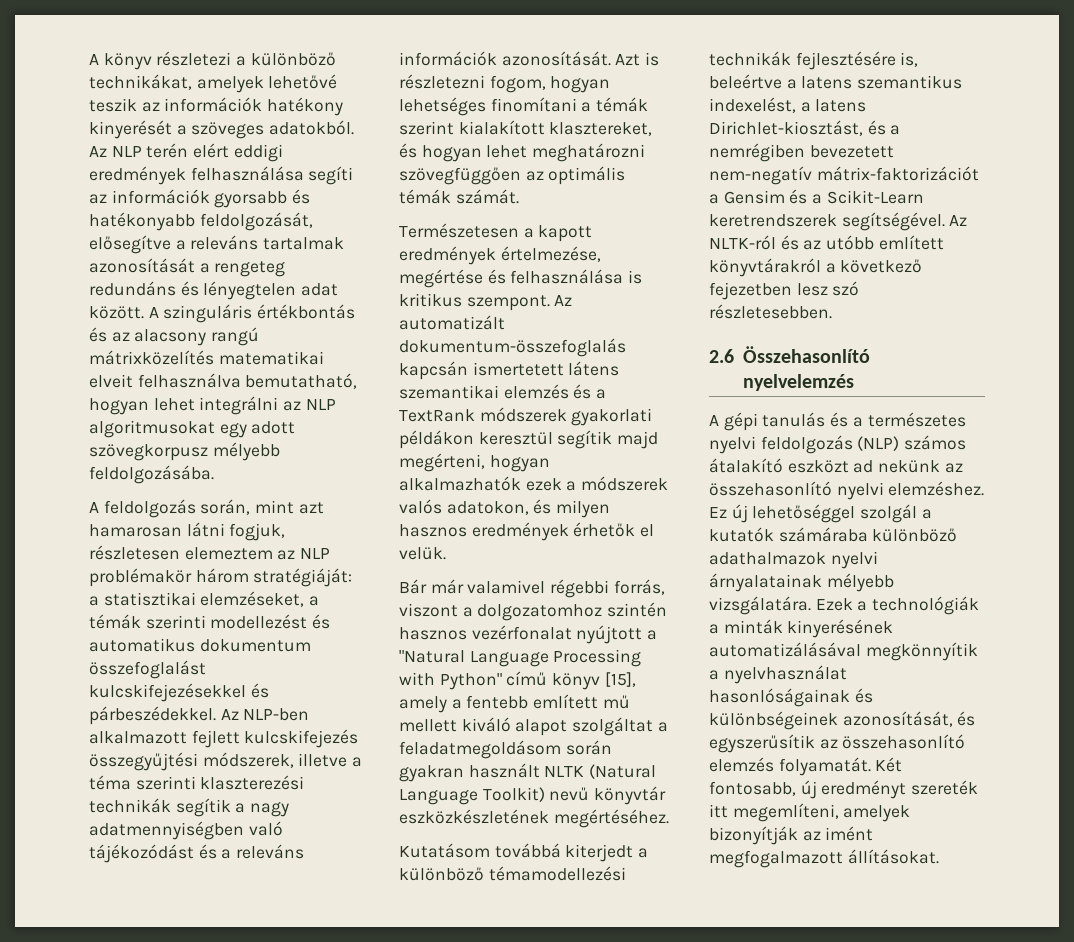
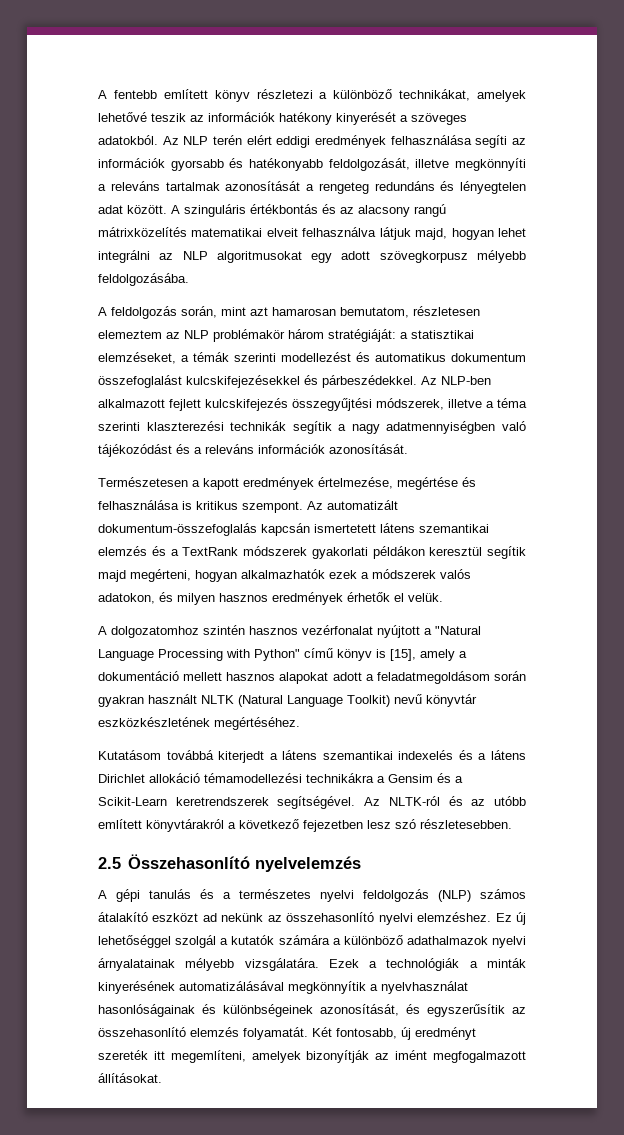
- A könyv részletezi a különböző technikákat, amelyek lehetővé teszik az információk hatékony kinyerését a szöveges adatokból.
+ A fentebb említett könyv részletezi a különböző technikákat, amelyek lehetővé teszik az információk hatékony kinyerését a szöveges adatokból.
- Az NLP terén elért eddigi eredmények felhasználása segíti az információk gyorsabb és hatékonyabb feldolgozását, elősegítve a releváns tartalmak azonosítását a rengeteg redundáns és lényegtelen adat között.
+ Az NLP terén elért eddigi eredmények felhasználása segíti az információk gyorsabb és hatékonyabb feldolgozását, illetve megkönnyíti a releváns tartalmak azonosítását a rengeteg redundáns és lényegtelen adat között.
- A szinguláris értékbontás és az alacsony rangú mátrixközelítés matematikai elveit felhasználva bemutatható, hogyan lehet integrálni az NLP algoritmusokat egy adott szövegkorpusz mélyebb feldolgozásába.
+ A szinguláris értékbontás és az alacsony rangú mátrixközelítés matematikai elveit felhasználva látjuk majd, hogyan lehet integrálni az NLP algoritmusokat egy adott szövegkorpusz mélyebb feldolgozásába.
- A feldolgozás során, mint azt hamarosan látni fogjuk, részletesen elemeztem az NLP problémakör három stratégiáját: a statisztikai elemzéseket, a témák szerinti modellezést és automatikus dokumentum összefoglalást kulcskifejezésekkel és párbeszédekkel.
+ A feldolgozás során, mint azt hamarosan bemutatom, részletesen elemeztem az NLP problémakör három stratégiáját: a statisztikai elemzéseket, a témák szerinti modellezést és automatikus dokumentum összefoglalást kulcskifejezésekkel és párbeszédekkel.
- Azt is részletezni fogom, hogyan lehetséges finomítani a témák szerint kialakított klasztereket, és hogyan lehet meghatározni szövegfüggően az optimális témák számát.
- Bár már valamivel régebbi forrás, viszont a dolgozatomhoz szintén hasznos vezérfonalat nyújtott a "Natural Language Processing with Python" című könyv [15], amely a fentebb említett mű mellett kiváló alapot szolgáltat a feladatmegoldásom során gyakran használt NLTK (Natural Language Toolkit) nevű könyvtár eszközkészletének megértéséhez.
+ A dolgozatomhoz szintén hasznos vezérfonalat nyújtott a "Natural Language Processing with Python" című könyv is [15], amely a dokumentáció mellett hasznos alapokat adott a feladatmegoldásom során gyakran használt NLTK (Natural Language Toolkit) nevű könyvtár eszközkészletének megértéséhez.
- Kutatásom továbbá kiterjedt a különböző témamodellezési technikák fejlesztésére is, beleértve a latens szemantikus indexelést, a latens Dirichlet-kiosztást, és a nemrégiben bevezetett nem-negatív mátrix-faktorizációt a Gensim és a Scikit-Learn keretrendszerek segítségével.
+ Kutatásom továbbá kiterjedt a látens szemantikai indexelés és a látens Dirichlet allokáció témamodellezési technikákra a Gensim és a Scikit-Learn keretrendszerek segítségével.
- 2.6 Összehasonlító nyelvelemzés
+ 2.5 Összehasonlító nyelvelemzés
- Ez új lehetőséggel szolgál a kutatók számáraba különböző adathalmazok nyelvi árnyalatainak mélyebb vizsgálatára.
+ Ez új lehetőséggel szolgál a kutatók számára a különböző adathalmazok nyelvi árnyalatainak mélyebb vizsgálatára.

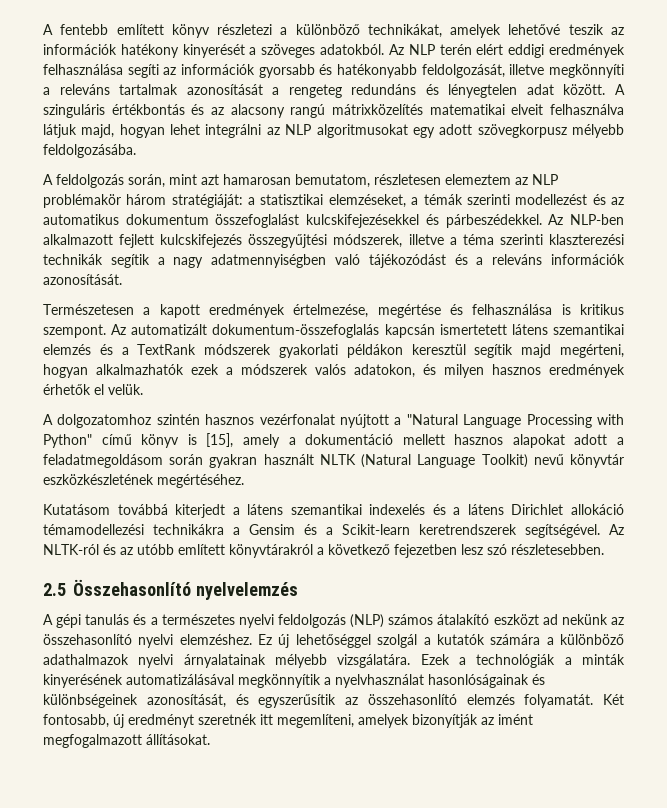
- A feldolgozás során, mint azt hamarosan bemutatom, részletesen elemeztem az NLP problémakör három stratégiáját: a statisztikai elemzéseket, a témák szerinti modellezést és automatikus dokumentum összefoglalást kulcskifejezésekkel és párbeszédekkel.
+ A feldolgozás során, mint azt hamarosan bemutatom, részletesen elemeztem az NLP problémakör három stratégiáját: a statisztikai elemzéseket, a témák szerinti modellezést és az automatikus dokumentum összefoglalást kulcskifejezésekkel és párbeszédekkel.
- Kutatásom továbbá kiterjedt a látens szemantikai indexelés és a látens Dirichlet allokáció témamodellezési technikákra a Gensim és a Scikit-Learn keretrendszerek segítségével.
+ Kutatásom továbbá kiterjedt a látens szemantikai indexelés és a látens Dirichlet allokáció témamodellezési technikákra a Gensim és a Scikit-learn keretrendszerek segítségével.
- Két fontosabb, új eredményt szereték itt megemlíteni, amelyek bizonyítják az imént megfogalmazott állításokat.
+ Két fontosabb, új eredményt szeretnék itt megemlíteni, amelyek bizonyítják az imént megfogalmazott állításokat.

